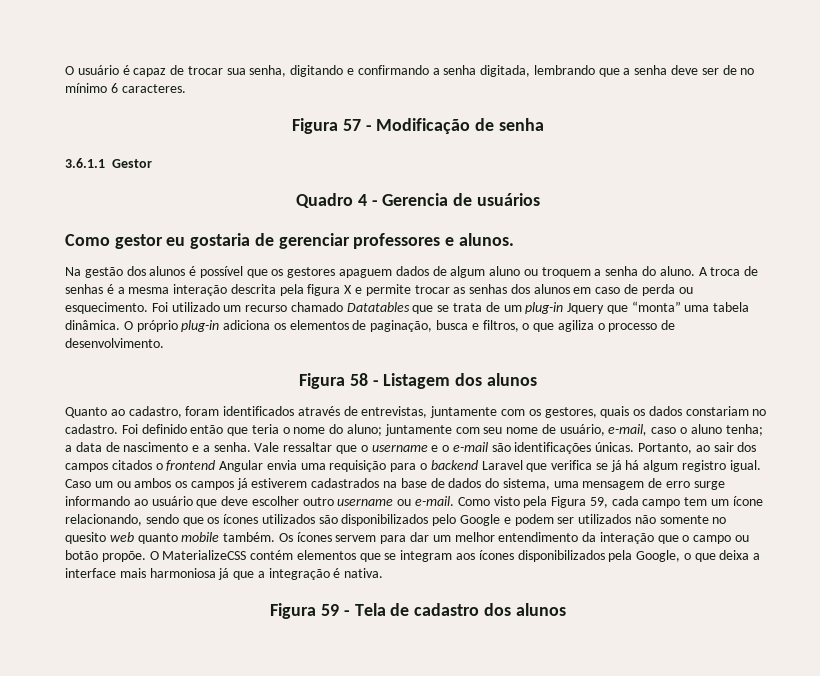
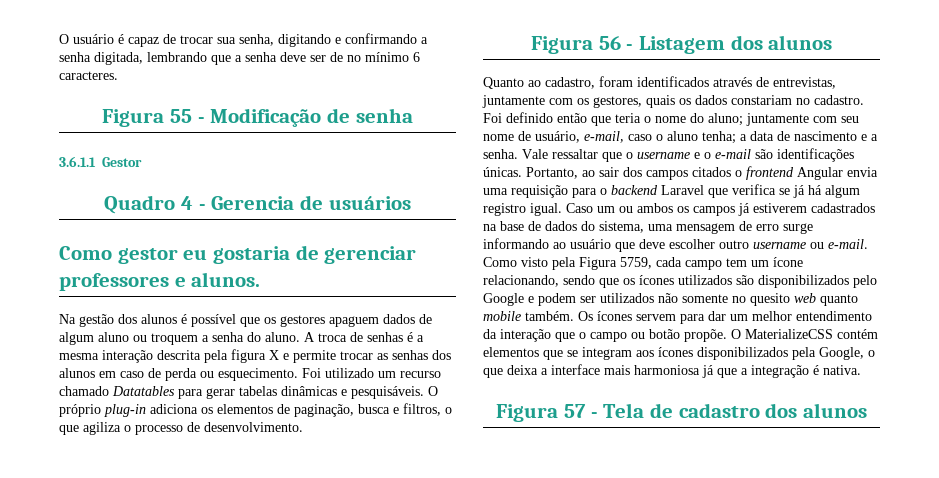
- Figura 57 - Modificação de senha
+ Figura 55 - Modificação de senha
- Foi utilizado um recurso chamado Datatables que se trata de um plug-in Jquery que “monta” uma tabela dinâmica.
+ Foi utilizado um recurso chamado Datatables para gerar tabelas dinâmicas e pesquisáveis.
- Figura 58 - Listagem dos alunos
+ Figura 56 - Listagem dos alunos
- Como visto pela Figura 59, cada campo tem um ícone relacionando, sendo que os ícones utilizados são disponibilizados pelo Google e podem ser utilizados não somente no quesito web quanto mobile também.
+ Como visto pela Figura 5759, cada campo tem um ícone relacionando, sendo que os ícones utilizados são disponibilizados pelo Google e podem ser utilizados não somente no quesito web quanto mobile também.
- Figura 59 - Tela de cadastro dos alunos
+ Figura 57 - Tela de cadastro dos alunos

